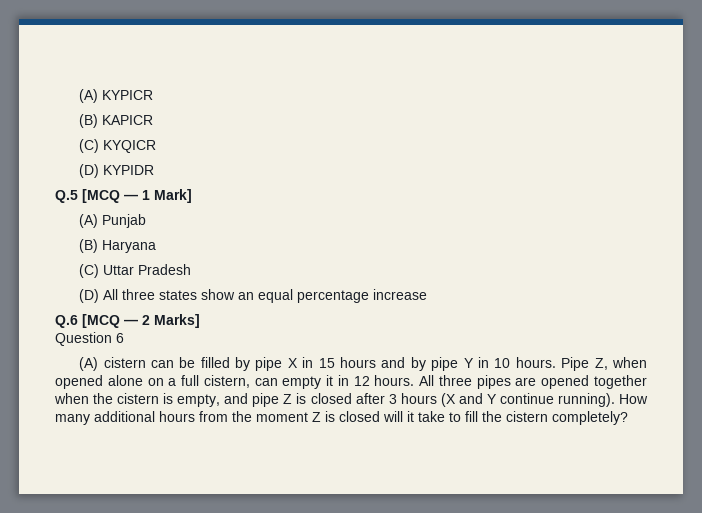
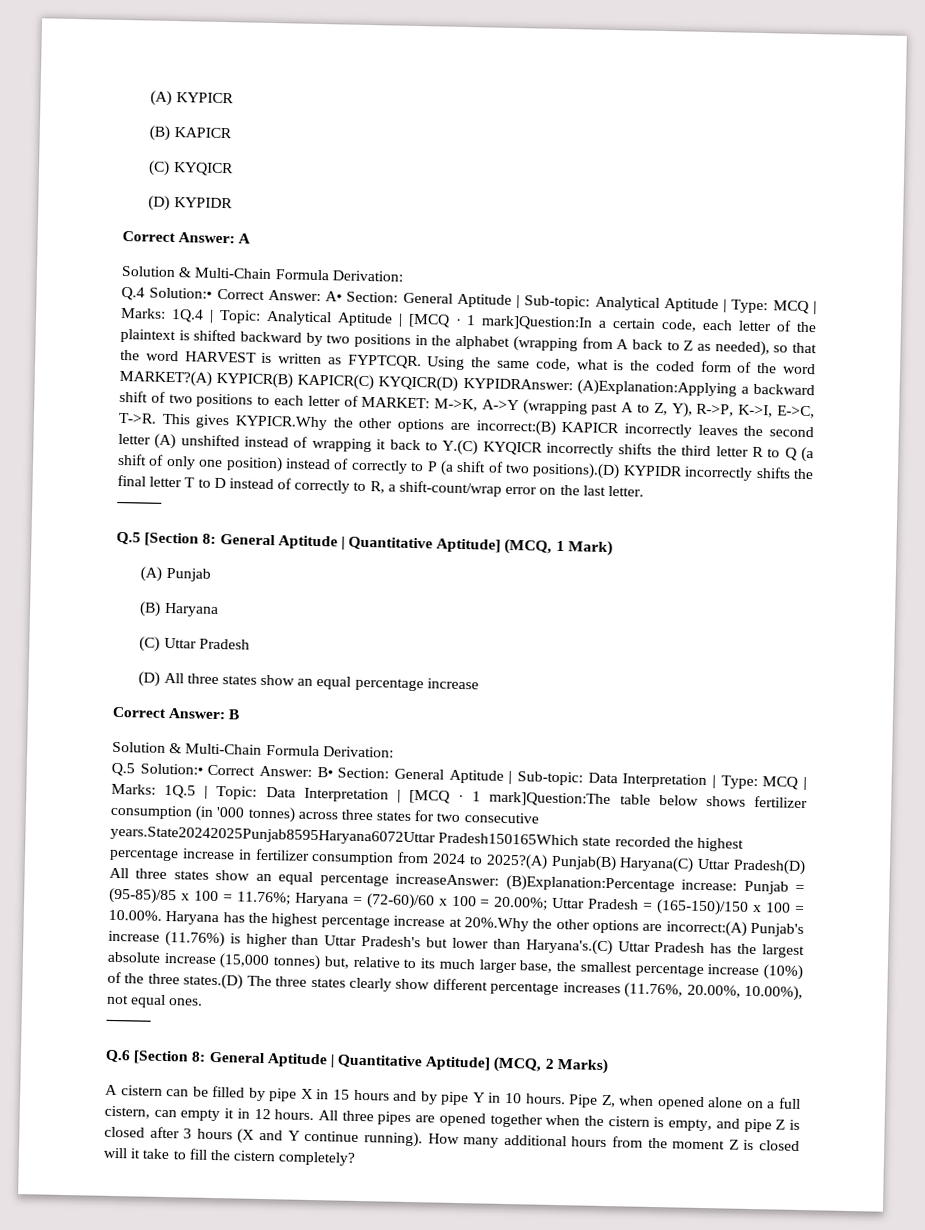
- Q.5 [MCQ — 1 Mark]
+ Correct Answer: A
+ Solution & Multi-Chain Formula Derivation:
+ Q.4 Solution:• Correct Answer: A• Section: General Aptitude | Sub-topic: Analytical Aptitude | Type: MCQ | Marks: 1Q.4 | Topic: Analytical Aptitude | [MCQ · 1 mark]Question:In a certain code, each letter of the plaintext is shifted backward by two positions in the alphabet (wrapping from A back to Z as needed), so that the word HARVEST is written as FYPTCQR. Using the same code, what is the coded form of the word MARKET?(A) KYPICR(B) KAPICR(C) KYQICR(D) KYPIDRAnswer: (A)Explanation:Applying a backward shift of two positions to each letter of MARKET: M->K, A->Y (wrapping past A to Z, Y), R->P, K->I, E->C, T->R. This gives KYPICR.Why the other options are incorrect:(B) KAPICR incorrectly leaves the second letter (A) unshifted instead of wrapping it back to Y.(C) KYQICR incorrectly shifts the third letter R to Q (a shift of only one position) instead of correctly to P (a shift of two positions).(D) KYPIDR incorrectly shifts the final letter T to D instead of correctly to R, a shift-count/wrap error on the last letter.
+ ────
+ Q.5 [Section 8: General Aptitude | Quantitative Aptitude] (MCQ, 1 Mark)
- Q.6 [MCQ — 2 Marks]
- Question 6
- (A) cistern can be filled by pipe X in 15 hours and by pipe Y in 10 hours.
+ Correct Answer: B
+ Solution & Multi-Chain Formula Derivation:
+ Q.5 Solution:• Correct Answer: B• Section: General Aptitude | Sub-topic: Data Interpretation | Type: MCQ | Marks: 1Q.5 | Topic: Data Interpretation | [MCQ · 1 mark]Question:The table below shows fertilizer consumption (in '000 tonnes) across three states for two consecutive years.State20242025Punjab8595Haryana6072Uttar Pradesh150165Which state recorded the highest percentage increase in fertilizer consumption from 2024 to 2025?(A) Punjab(B) Haryana(C) Uttar Pradesh(D) All three states show an equal percentage increaseAnswer: (B)Explanation:Percentage increase: Punjab = (95-85)/85 x 100 = 11.76%; Haryana = (72-60)/60 x 100 = 20.00%; Uttar Pradesh = (165-150)/150 x 100 = 10.00%. Haryana has the highest percentage increase at 20%.Why the other options are incorrect:(A) Punjab's increase (11.76%) is higher than Uttar Pradesh's but lower than Haryana's.(C) Uttar Pradesh has the largest absolute increase (15,000 tonnes) but, relative to its much larger base, the smallest percentage increase (10%) of the three states.(D) The three states clearly show different percentage increases (11.76%, 20.00%, 10.00%), not equal ones.
+ ────
+ Q.6 [Section 8: General Aptitude | Quantitative Aptitude] (MCQ, 2 Marks)
+ A cistern can be filled by pipe X in 15 hours and by pipe Y in 10 hours.

